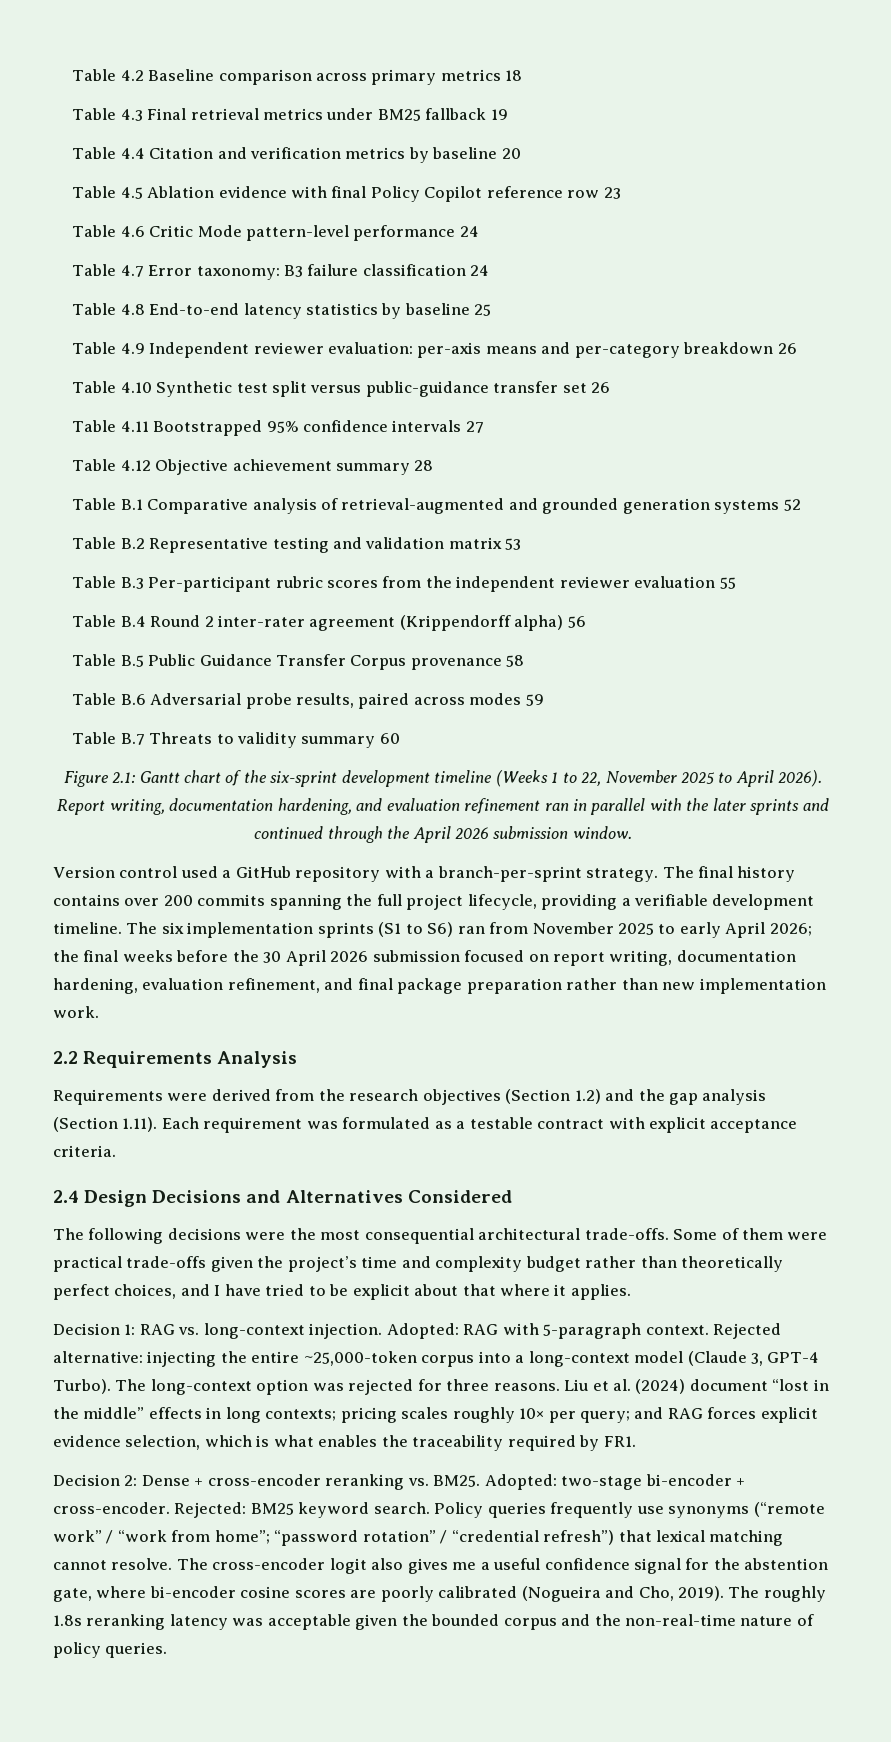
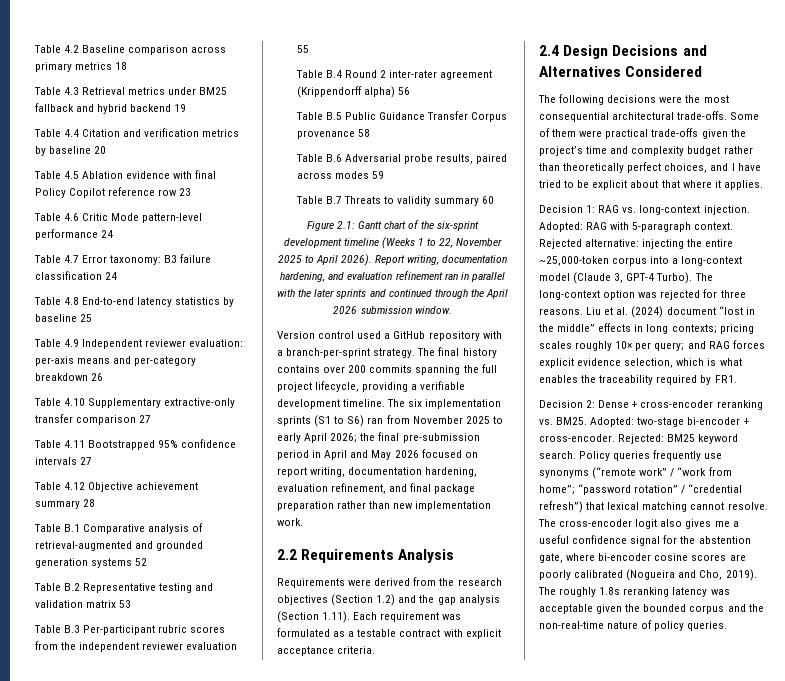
- Table 4.3 Final retrieval metrics under BM25 fallback 19
+ Table 4.3 Retrieval metrics under BM25 fallback and hybrid backend 19
- Table 4.10 Synthetic test split versus public-guidance transfer set 26
+ Table 4.10 Supplementary extractive-only transfer comparison 27
- The six implementation sprints (S1 to S6) ran from November 2025 to early April 2026; the final weeks before the 30 April 2026 submission focused on report writing, documentation hardening, evaluation refinement, and final package preparation rather than new implementation work.
+ The six implementation sprints (S1 to S6) ran from November 2025 to early April 2026; the final pre-submission period in April and May 2026 focused on report writing, documentation hardening, evaluation refinement, and final package preparation rather than new implementation work.

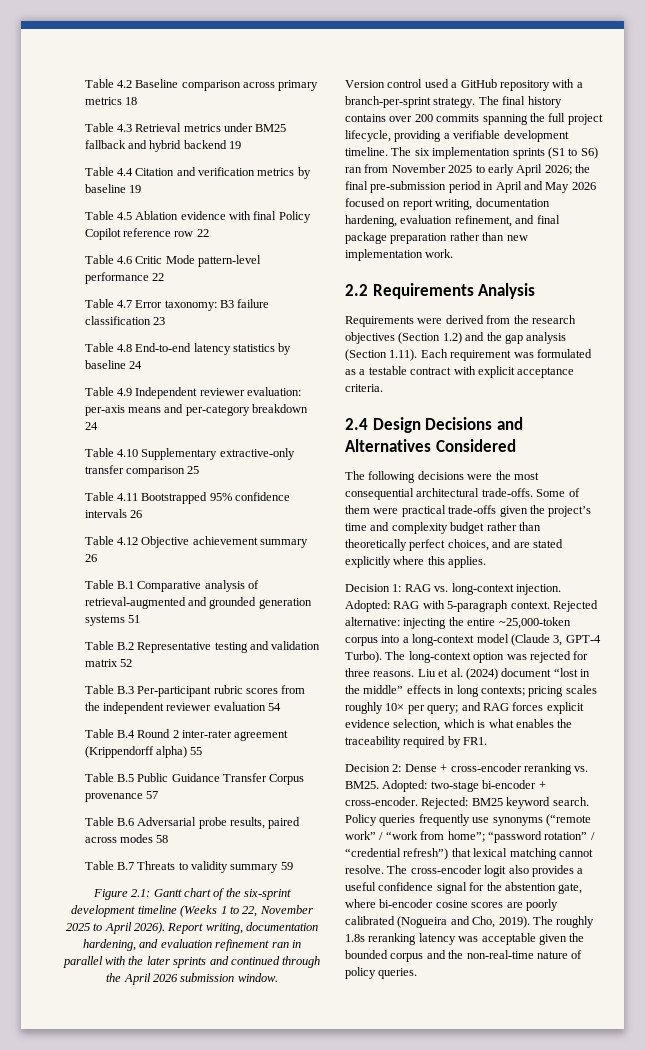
- Table 4.4 Citation and verification metrics by baseline 20
+ Table 4.4 Citation and verification metrics by baseline 19
- Table 4.5 Ablation evidence with final Policy Copilot reference row 23
+ Table 4.5 Ablation evidence with final Policy Copilot reference row 22
- Table 4.6 Critic Mode pattern-level performance 24
+ Table 4.6 Critic Mode pattern-level performance 22
- Table 4.7 Error taxonomy: B3 failure classification 24
+ Table 4.7 Error taxonomy: B3 failure classification 23
- Table 4.8 End-to-end latency statistics by baseline 25
+ Table 4.8 End-to-end latency statistics by baseline 24
- Table 4.9 Independent reviewer evaluation: per-axis means and per-category breakdown 26
+ Table 4.9 Independent reviewer evaluation: per-axis means and per-category breakdown 24
- Table 4.10 Supplementary extractive-only transfer comparison 27
+ Table 4.10 Supplementary extractive-only transfer comparison 25
- Table 4.11 Bootstrapped 95% confidence intervals 27
+ Table 4.11 Bootstrapped 95% confidence intervals 26
- Table 4.12 Objective achievement summary 28
+ Table 4.12 Objective achievement summary 26
- Table B.1 Comparative analysis of retrieval-augmented and grounded generation systems 52
+ Table B.1 Comparative analysis of retrieval-augmented and grounded generation systems 51
- Table B.2 Representative testing and validation matrix 53
+ Table B.2 Representative testing and validation matrix 52
- Table B.3 Per-participant rubric scores from the independent reviewer evaluation 55
+ Table B.3 Per-participant rubric scores from the independent reviewer evaluation 54
- Table B.4 Round 2 inter-rater agreement (Krippendorff alpha) 56
+ Table B.4 Round 2 inter-rater agreement (Krippendorff alpha) 55
- Table B.5 Public Guidance Transfer Corpus provenance 58
+ Table B.5 Public Guidance Transfer Corpus provenance 57
- Table B.6 Adversarial probe results, paired across modes 59
+ Table B.6 Adversarial probe results, paired across modes 58
- Table B.7 Threats to validity summary 60
+ Table B.7 Threats to validity summary 59
- Some of them were practical trade-offs given the project’s time and complexity budget rather than theoretically perfect choices, and I have tried to be explicit about that where it applies.
+ Some of them were practical trade-offs given the project’s time and complexity budget rather than theoretically perfect choices, and are stated explicitly where this applies.
- The cross-encoder logit also gives me a useful confidence signal for the abstention gate, where bi-encoder cosine scores are poorly calibrated (Nogueira and Cho, 2019).
+ The cross-encoder logit also provides a useful confidence signal for the abstention gate, where bi-encoder cosine scores are poorly calibrated (Nogueira and Cho, 2019).

